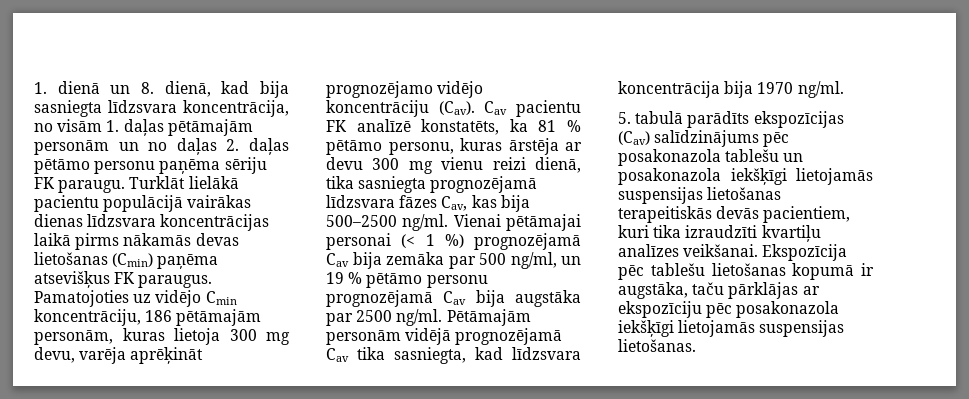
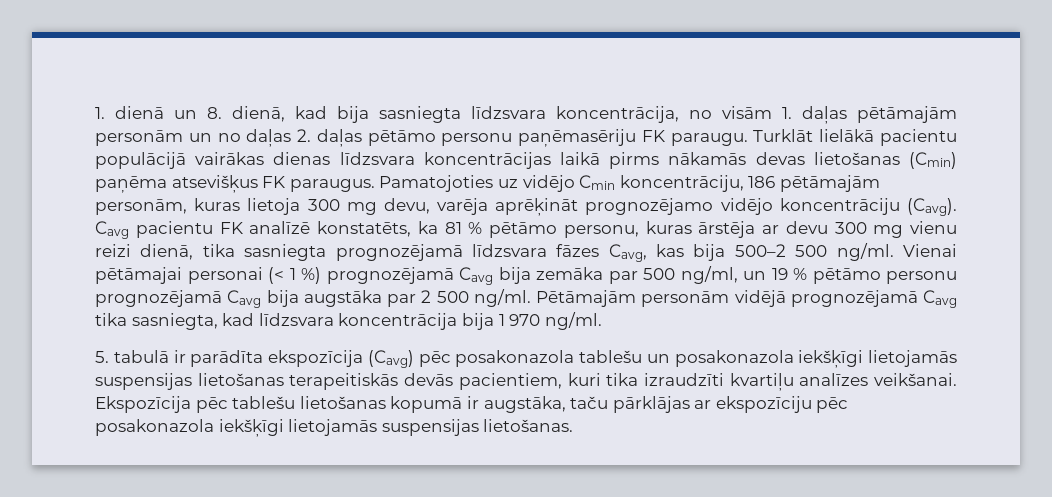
- 1. dienā un 8. dienā, kad bija sasniegta līdzsvara koncentrācija, no visām 1. daļas pētāmajām personām un no daļas 2. daļas pētāmo personu paņēma sēriju FK paraugu.
+ 1. dienā un 8. dienā, kad bija sasniegta līdzsvara koncentrācija, no visām 1. daļas pētāmajām personām un no daļas 2. daļas pētāmo personu paņēmasēriju FK paraugu.
- Pamatojoties uz vidējo Cmin koncentrāciju, 186 pētāmajām personām, kuras lietoja 300 mg devu, varēja aprēķināt prognozējamo vidējo koncentrāciju (Cav). Cav pacientu FK analīzē konstatēts, ka 81 % pētāmo personu, kuras ārstēja ar devu 300 mg vienu reizi dienā, tika sasniegta prognozējamā līdzsvara fāzes Cav, kas bija 500–2500 ng/ml.
+ Pamatojoties uz vidējo Cmin koncentrāciju, 186 pētāmajām personām, kuras lietoja 300 mg devu, varēja aprēķināt prognozējamo vidējo koncentrāciju (Cavg). Cavg pacientu FK analīzē konstatēts, ka 81 % pētāmo personu, kuras ārstēja ar devu 300 mg vienu reizi dienā, tika sasniegta prognozējamā līdzsvara fāzes Cavg, kas bija 500–2 500 ng/ml.
- Vienai pētāmajai personai (< 1 %) prognozējamā Cav bija zemāka par 500 ng/ml, un 19 % pētāmo personu prognozējamā Cav bija augstāka par 2500 ng/ml.
+ Vienai pētāmajai personai (< 1 %) prognozējamā Cavg bija zemāka par 500 ng/ml, un 19 % pētāmo personu prognozējamā Cavg bija augstāka par 2 500 ng/ml.
- Pētāmajām personām vidējā prognozējamā Cav tika sasniegta, kad līdzsvara koncentrācija bija 1970 ng/ml.
+ Pētāmajām personām vidējā prognozējamā Cavg tika sasniegta, kad līdzsvara koncentrācija bija 1 970 ng/ml.
- 5. tabulā parādīts ekspozīcijas (Cav) salīdzinājums pēc posakonazola tablešu un posakonazola iekšķīgi lietojamās suspensijas lietošanas terapeitiskās devās pacientiem, kuri tika izraudzīti kvartiļu analīzes veikšanai.
+ 5. tabulā ir parādīta ekspozīcija (Cavg) pēc posakonazola tablešu un posakonazola iekšķīgi lietojamās suspensijas lietošanas terapeitiskās devās pacientiem, kuri tika izraudzīti kvartiļu analīzes veikšanai.

